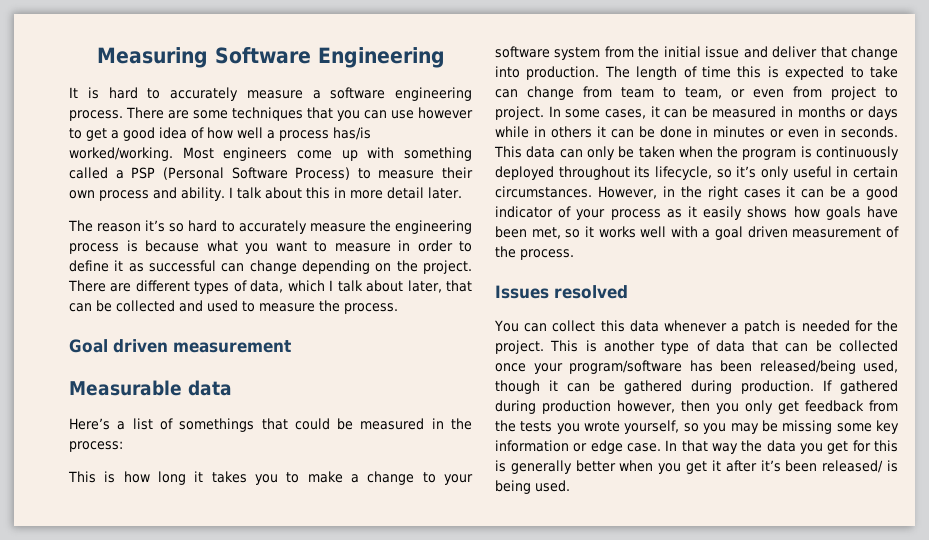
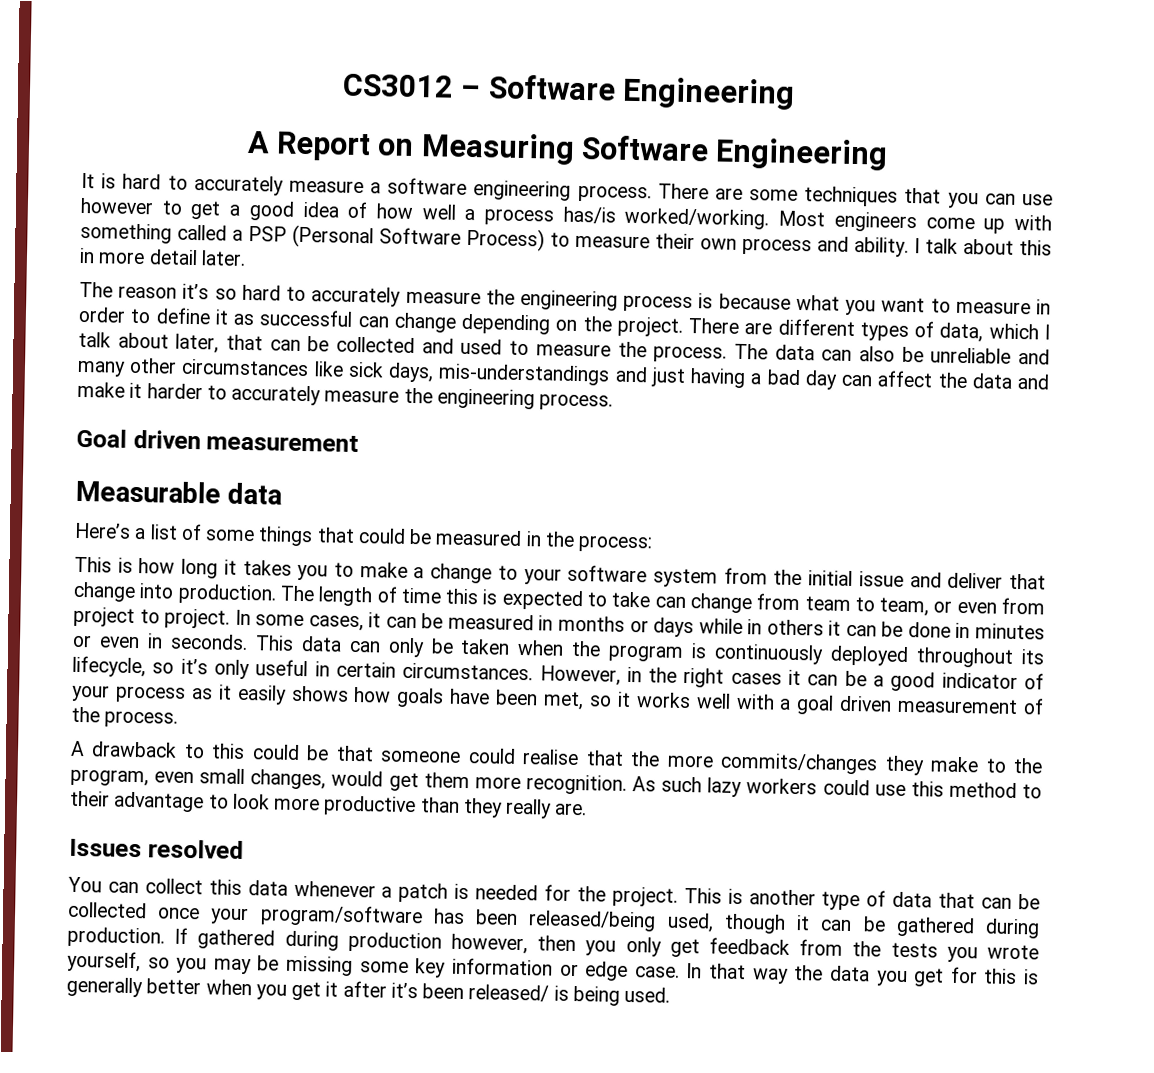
- Measuring Software Engineering
+ CS3012 – Software Engineering
+ A Report on Measuring Software Engineering
+ The data can also be unreliable and many other circumstances like sick days, mis-understandings and just having a bad day can affect the data and make it harder to accurately measure the engineering process.
- Here’s a list of somethings that could be measured in the process:
+ Here’s a list of some things that could be measured in the process:
+ A drawback to this could be that someone could realise that the more commits/changes they make to the program, even small changes, would get them more recognition. As such lazy workers could use this method to their advantage to look more productive than they really are.

